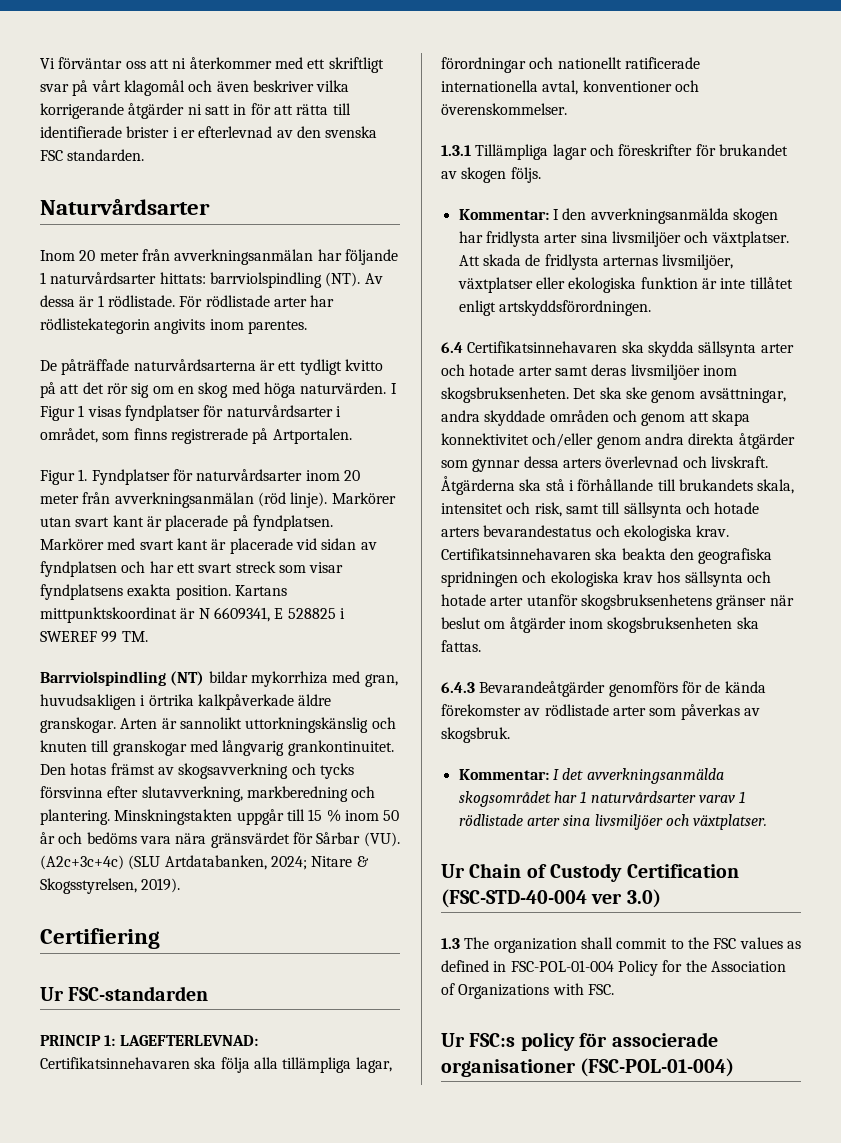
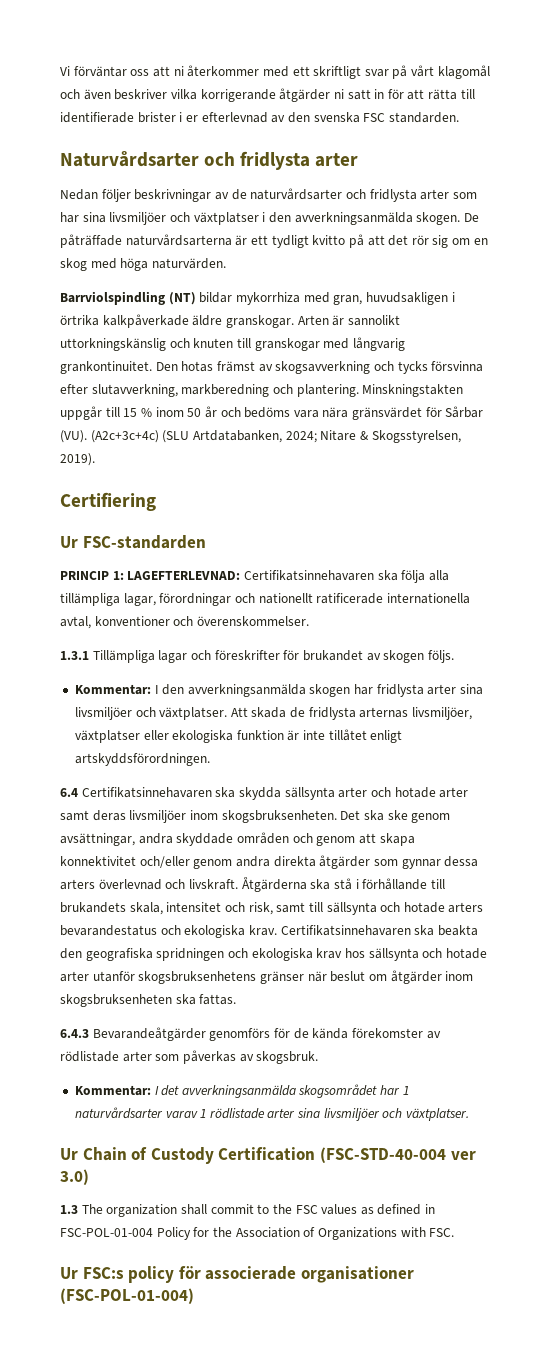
- Naturvårdsarter
- Inom 20 meter från avverkningsanmälan har följande 1 naturvårdsarter hittats: barrviolspindling (NT). Av dessa är 1 rödlistade. För rödlistade arter har rödlistekategorin angivits inom parentes.
- De påträffade naturvårdsarterna är ett tydligt kvitto på att det rör sig om en skog med höga naturvärden. I Figur 1 visas fyndplatser för naturvårdsarter i området, som finns registrerade på Artportalen.
- Figur 1. Fyndplatser för naturvårdsarter inom 20 meter från avverkningsanmälan (röd linje). Markörer utan svart kant är placerade på fyndplatsen. Markörer med svart kant är placerade vid sidan av fyndplatsen och har ett svart streck som visar fyndplatsens exakta position. Kartans mittpunktskoordinat är N 6609341, E 528825 i SWEREF 99 TM.
+ Naturvårdsarter och fridlysta arter
+ Nedan följer beskrivningar av de naturvårdsarter och fridlysta arter som har sina livsmiljöer och växtplatser i den avverkningsanmälda skogen. De påträffade naturvårdsarterna är ett tydligt kvitto på att det rör sig om en skog med höga naturvärden.

